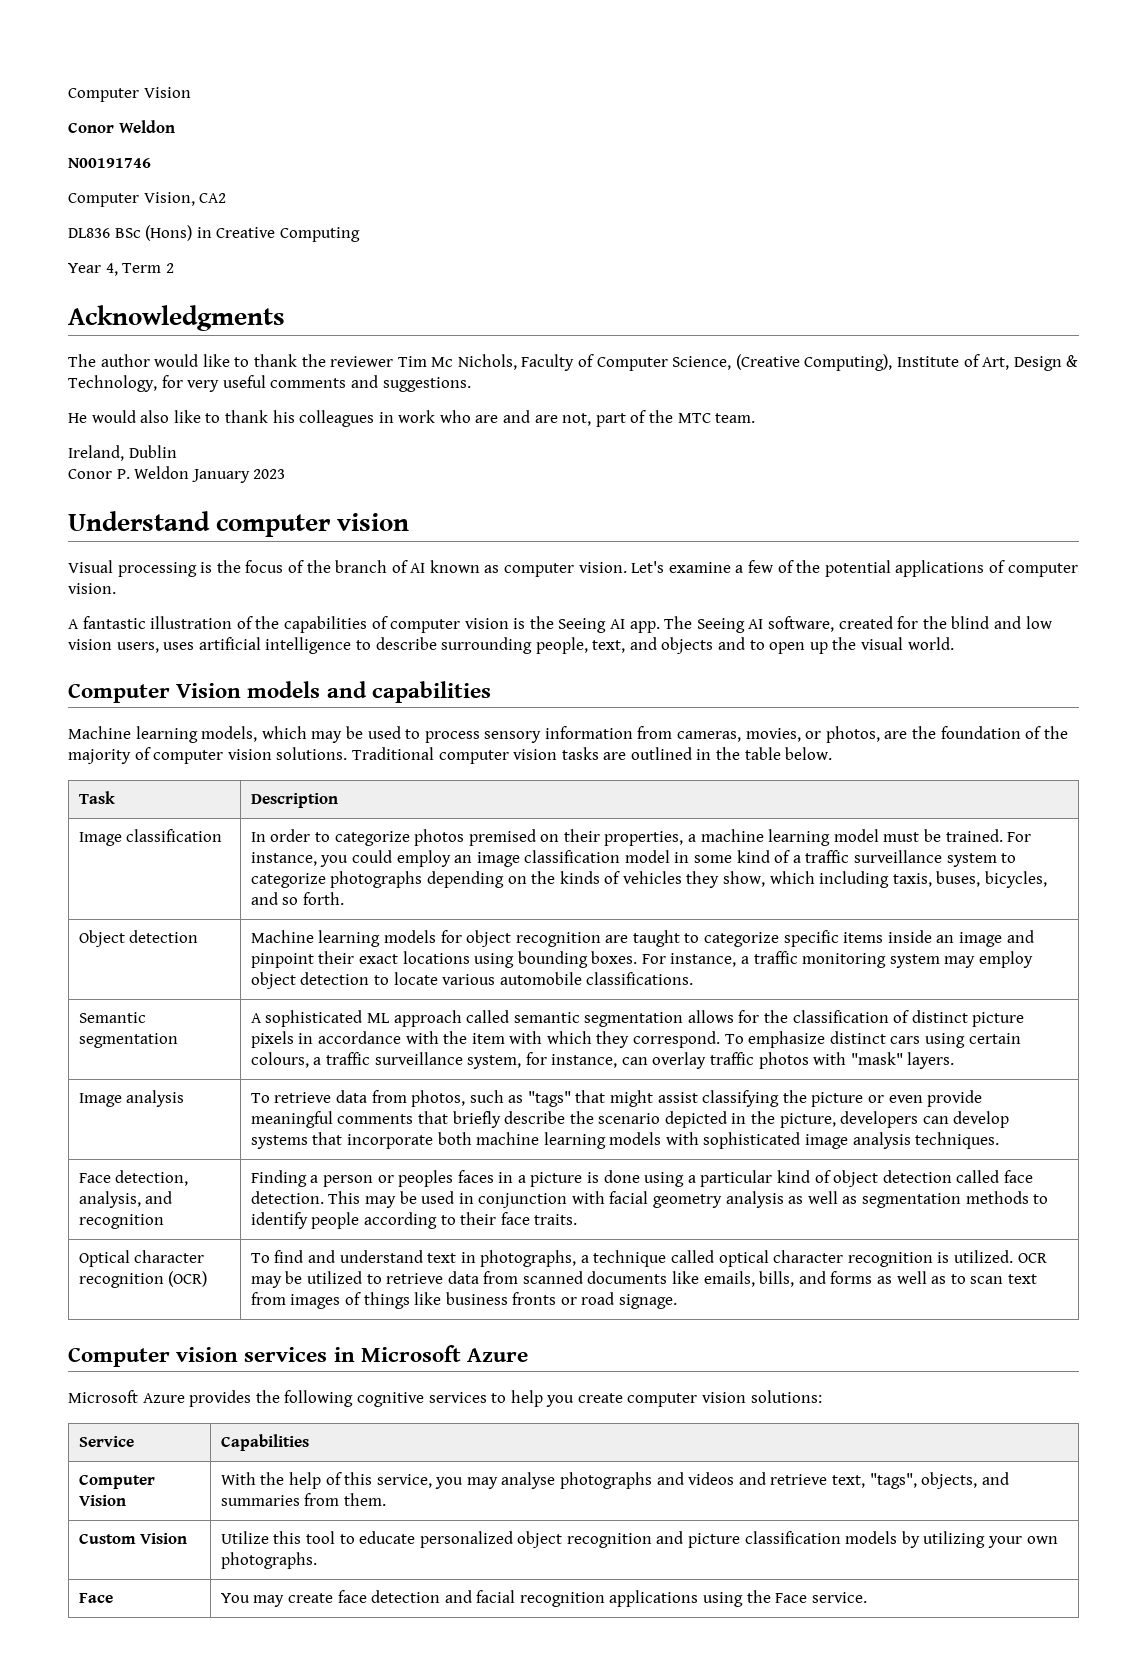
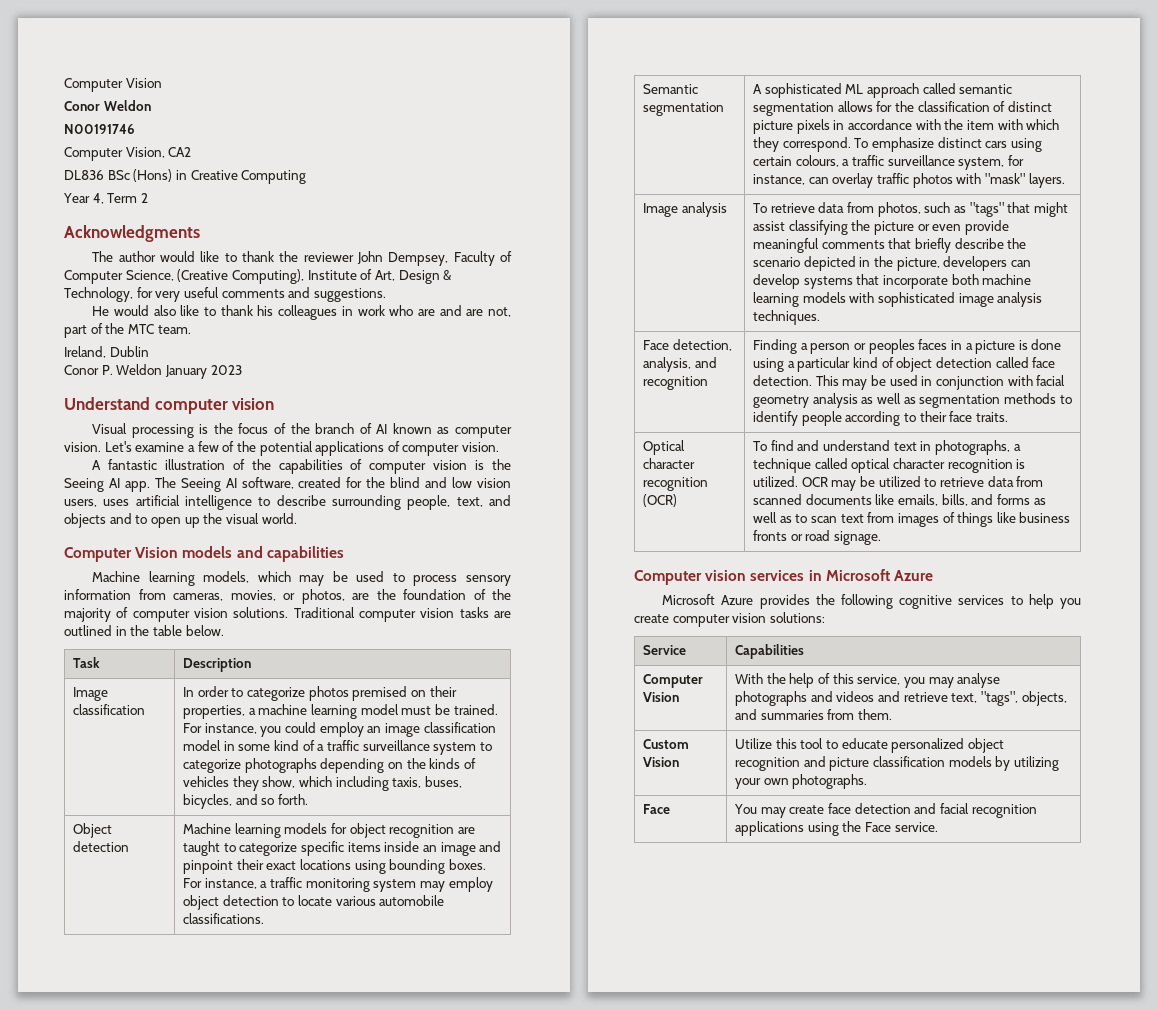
- The author would like to thank the reviewer Tim Mc Nichols, Faculty of Computer Science, (Creative Computing), Institute of Art, Design & Technology, for very useful comments and suggestions.
+ The author would like to thank the reviewer John Dempsey, Faculty of Computer Science, (Creative Computing), Institute of Art, Design & Technology, for very useful comments and suggestions.

